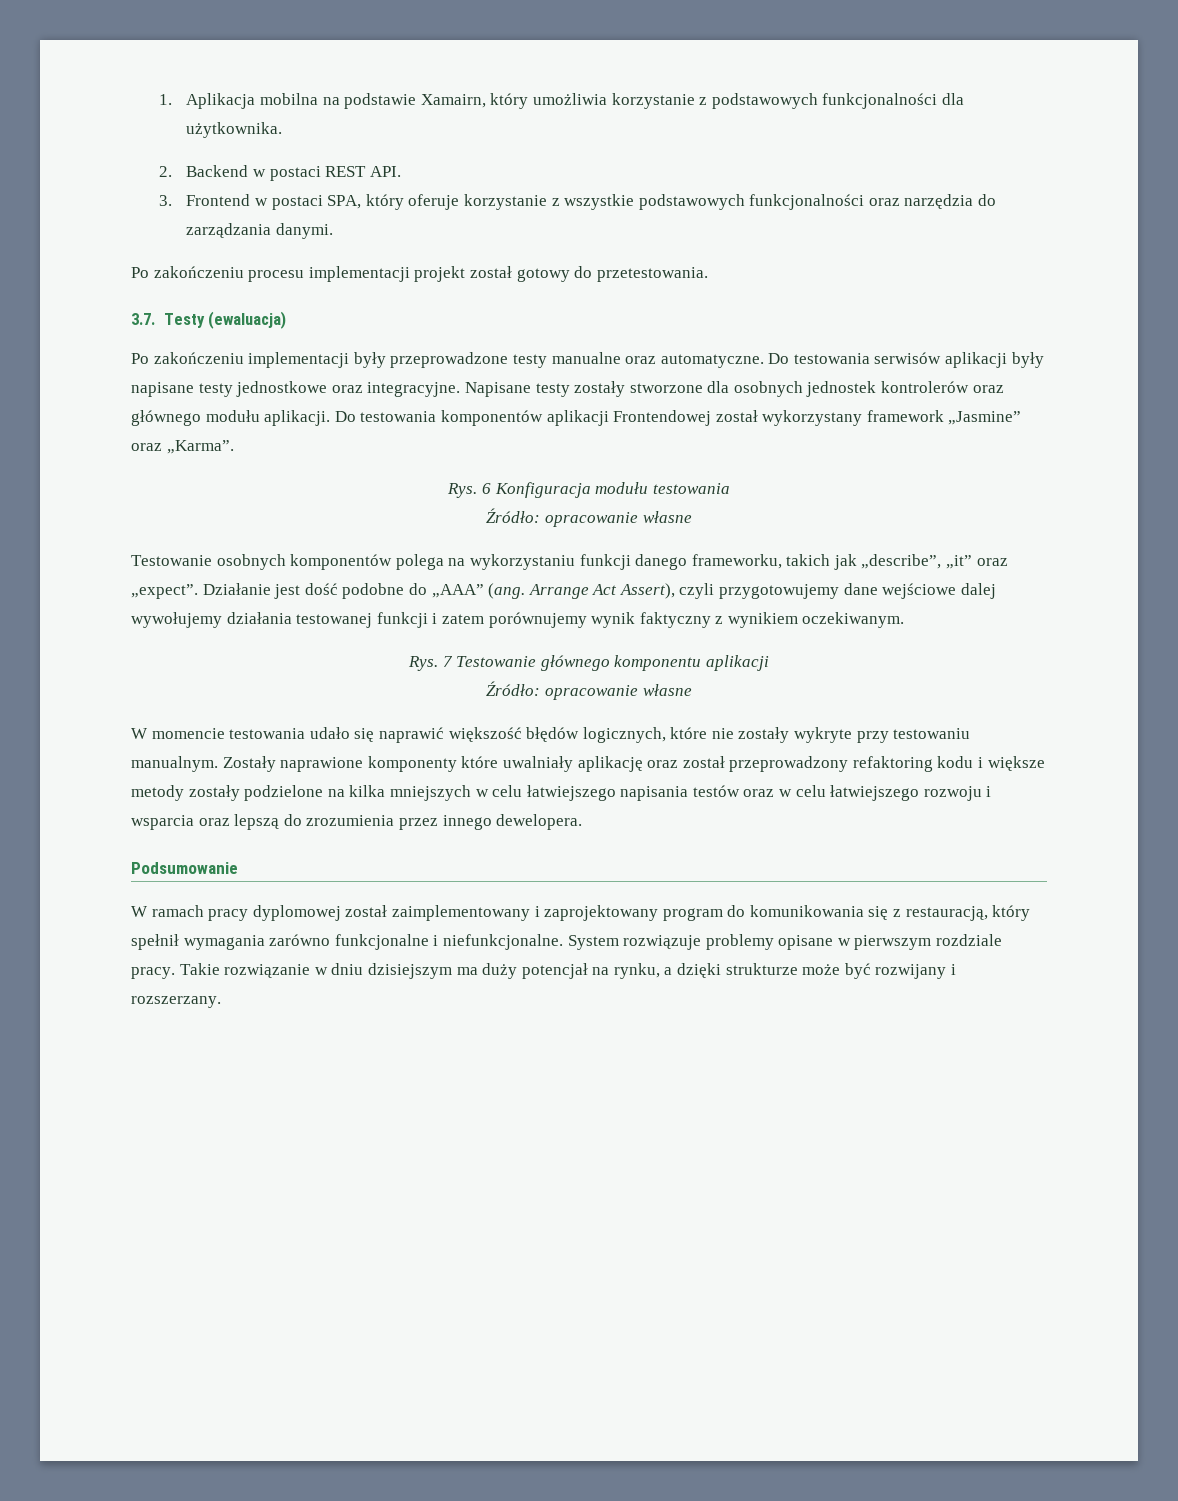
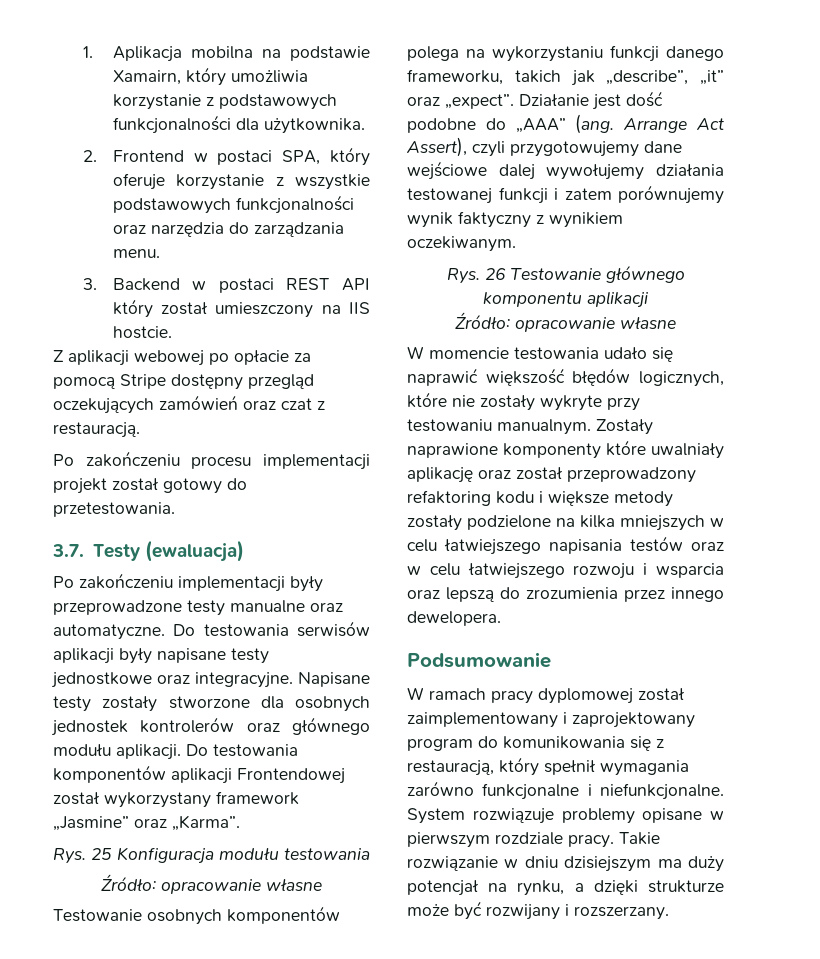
- 2. Backend w postaci REST API.
- 3. Frontend w postaci SPA, który oferuje korzystanie z wszystkie podstawowych funkcjonalności oraz narzędzia do zarządzania danymi.
+ 2. Frontend w postaci SPA, który oferuje korzystanie z wszystkie podstawowych funkcjonalności oraz narzędzia do zarządzania menu.
+ 3. Backend w postaci REST API który został umieszczony na IIS hostcie.
+ Z aplikacji webowej po opłacie za pomocą Stripe dostępny przegląd oczekujących zamówień oraz czat z restauracją.
- Rys. 6 Konfiguracja modułu testowania
+ Rys. 25 Konfiguracja modułu testowania
- Rys. 7 Testowanie głównego komponentu aplikacji
+ Rys. 26 Testowanie głównego komponentu aplikacji

